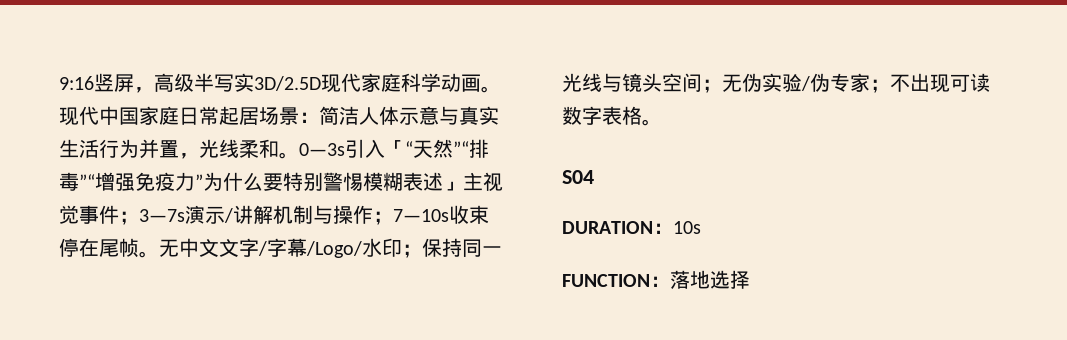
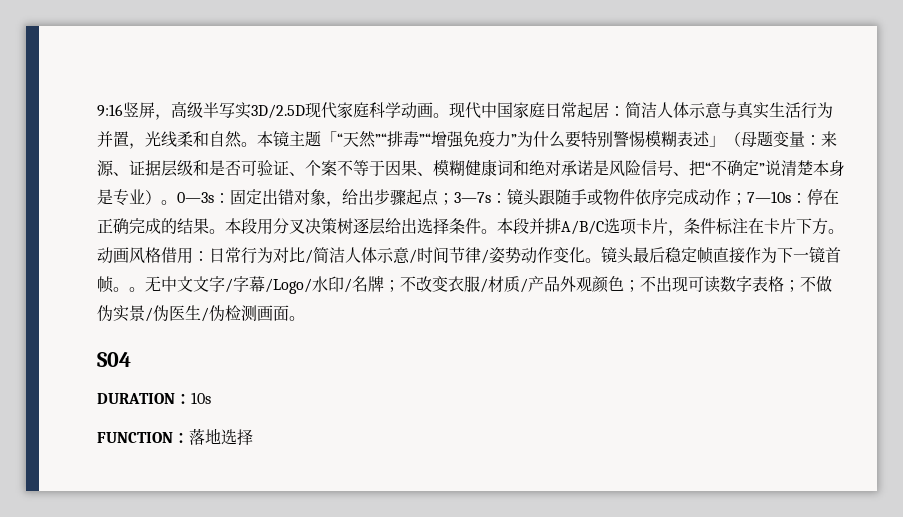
- 现代中国家庭日常起居场景：简洁人体示意与真实生活行为并置，光线柔和。0—3s引入「“天然”“排毒”“增强免疫力”为什么要特别警惕模糊表述」主视觉事件；3—7s演示/讲解机制与操作；7—10s收束停在尾帧。
+ 现代中国家庭日常起居：简洁人体示意与真实生活行为并置，光线柔和自然。本镜主题「“天然”“排毒”“增强免疫力”为什么要特别警惕模糊表述」（母题变量：来源、证据层级和是否可验证、个案不等于因果、模糊健康词和绝对承诺是风险信号、把“不确定”说清楚本身是专业）。0—3s：固定出错对象，给出步骤起点；3—7s：镜头跟随手或物件依序完成动作；7—10s：停在正确完成的结果。本段用分叉决策树逐层给出选择条件。本段并排A/B/C选项卡片，条件标注在卡片下方。动画风格借用：日常行为对比/简洁人体示意/时间节律/姿势动作变化。镜头最后稳定帧直接作为下一镜首帧。。
- 无中文文字/字幕/Logo/水印；保持同一光线与镜头空间；无伪实验/伪专家；不出现可读数字表格。
+ 无中文文字/字幕/Logo/水印/名牌；不改变衣服/材质/产品外观颜色；不出现可读数字表格；不做伪实景/伪医生/伪检测画面。

